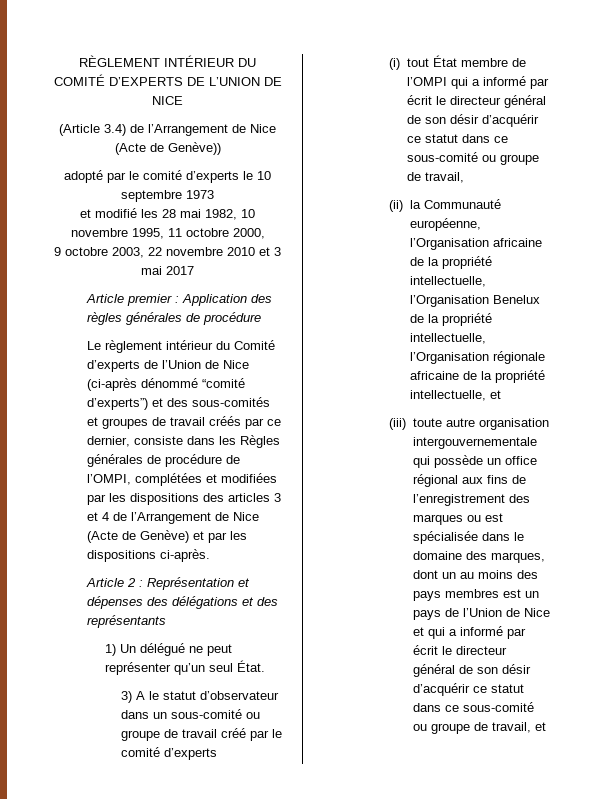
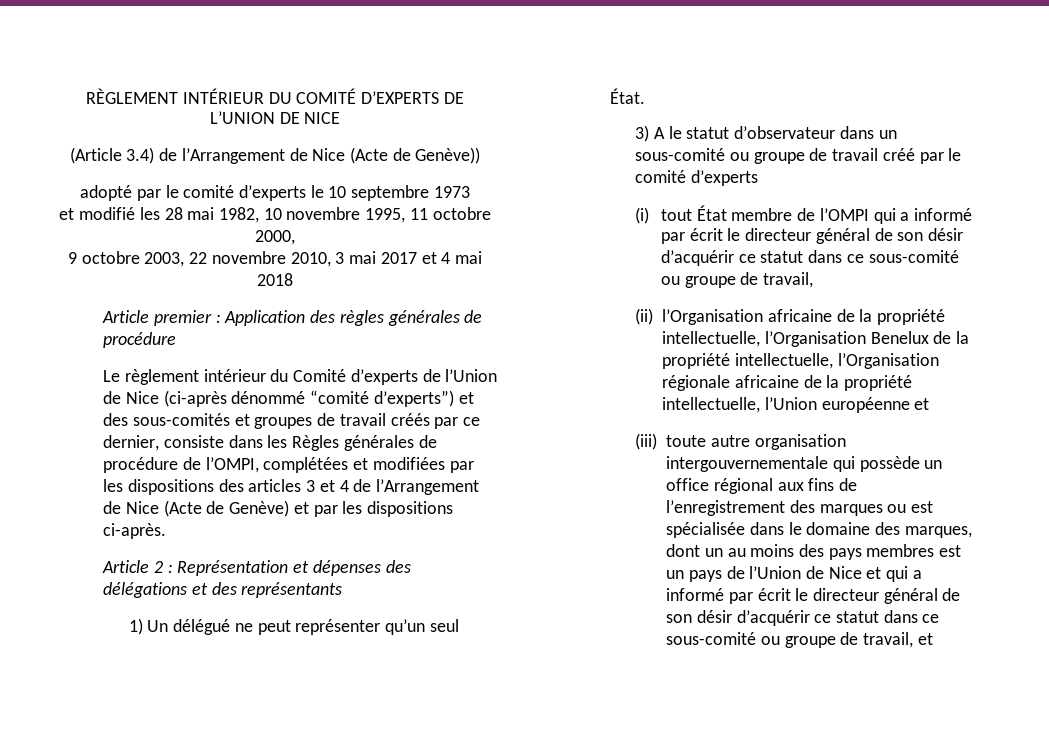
- 9 octobre 2003, 22 novembre 2010 et 3 mai 2017
+ 9 octobre 2003, 22 novembre 2010, 3 mai 2017 et 4 mai 2018
- (ii) la Communauté européenne, l’Organisation africaine de la propriété intellectuelle, l’Organisation Benelux de la propriété intellectuelle, l’Organisation régionale africaine de la propriété intellectuelle, et
+ (ii) l’Organisation africaine de la propriété intellectuelle, l’Organisation Benelux de la propriété intellectuelle, l’Organisation régionale africaine de la propriété intellectuelle, l’Union européenne et

